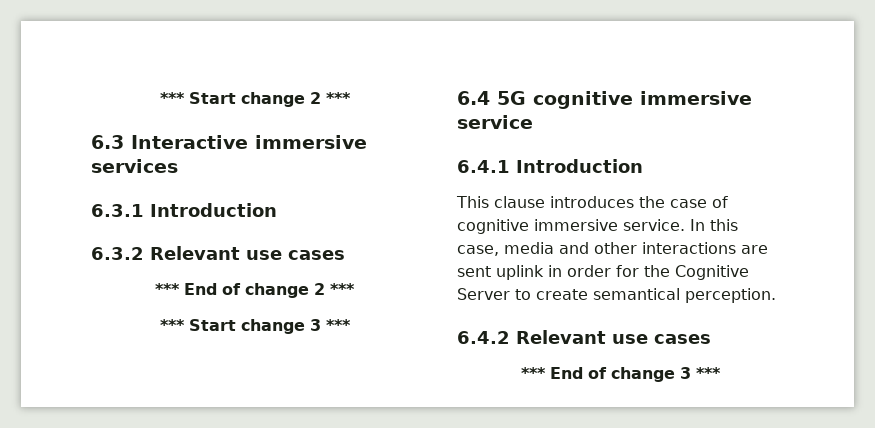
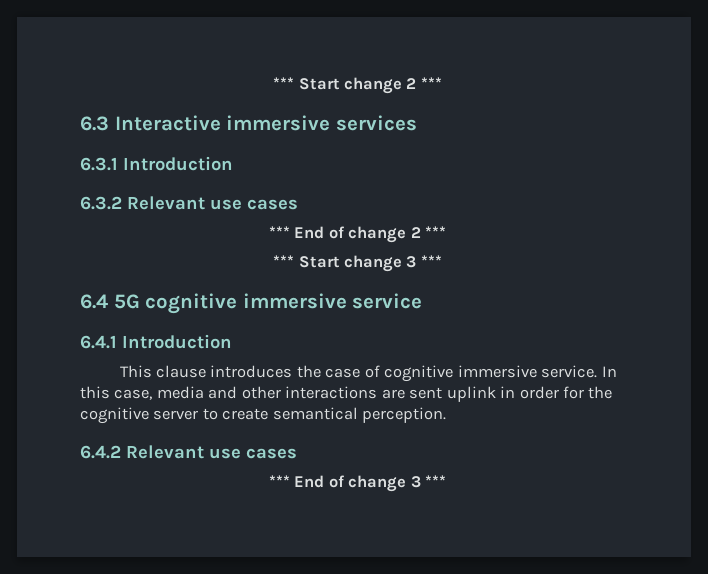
- In this case, media and other interactions are sent uplink in order for the Cognitive Server to create semantical perception.
+ In this case, media and other interactions are sent uplink in order for the cognitive server to create semantical perception.

